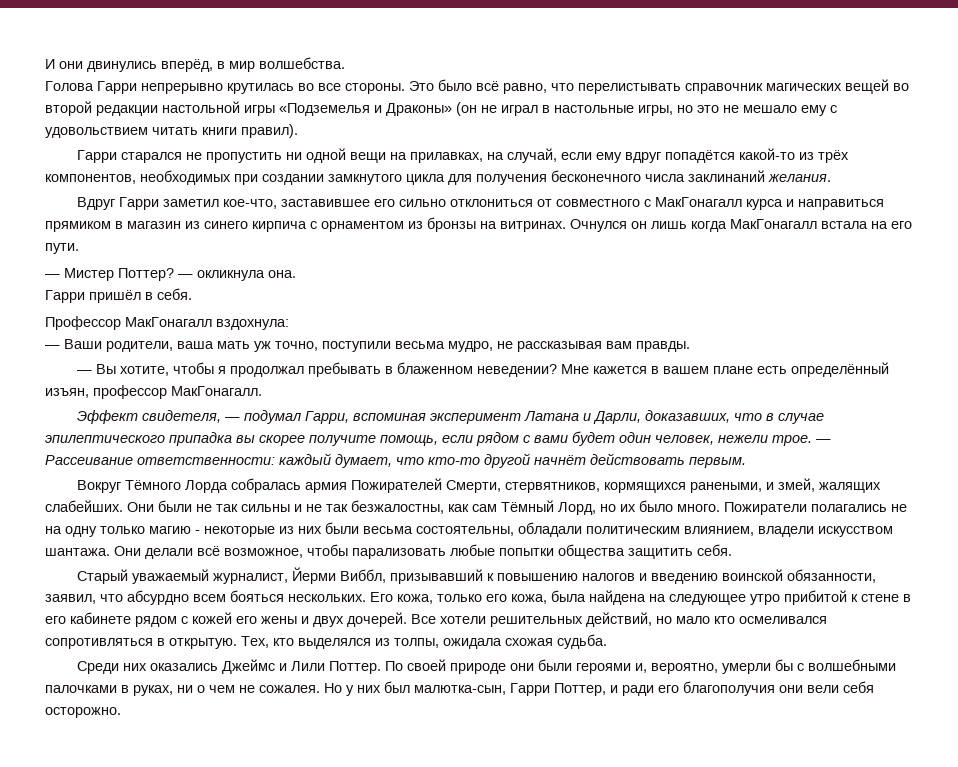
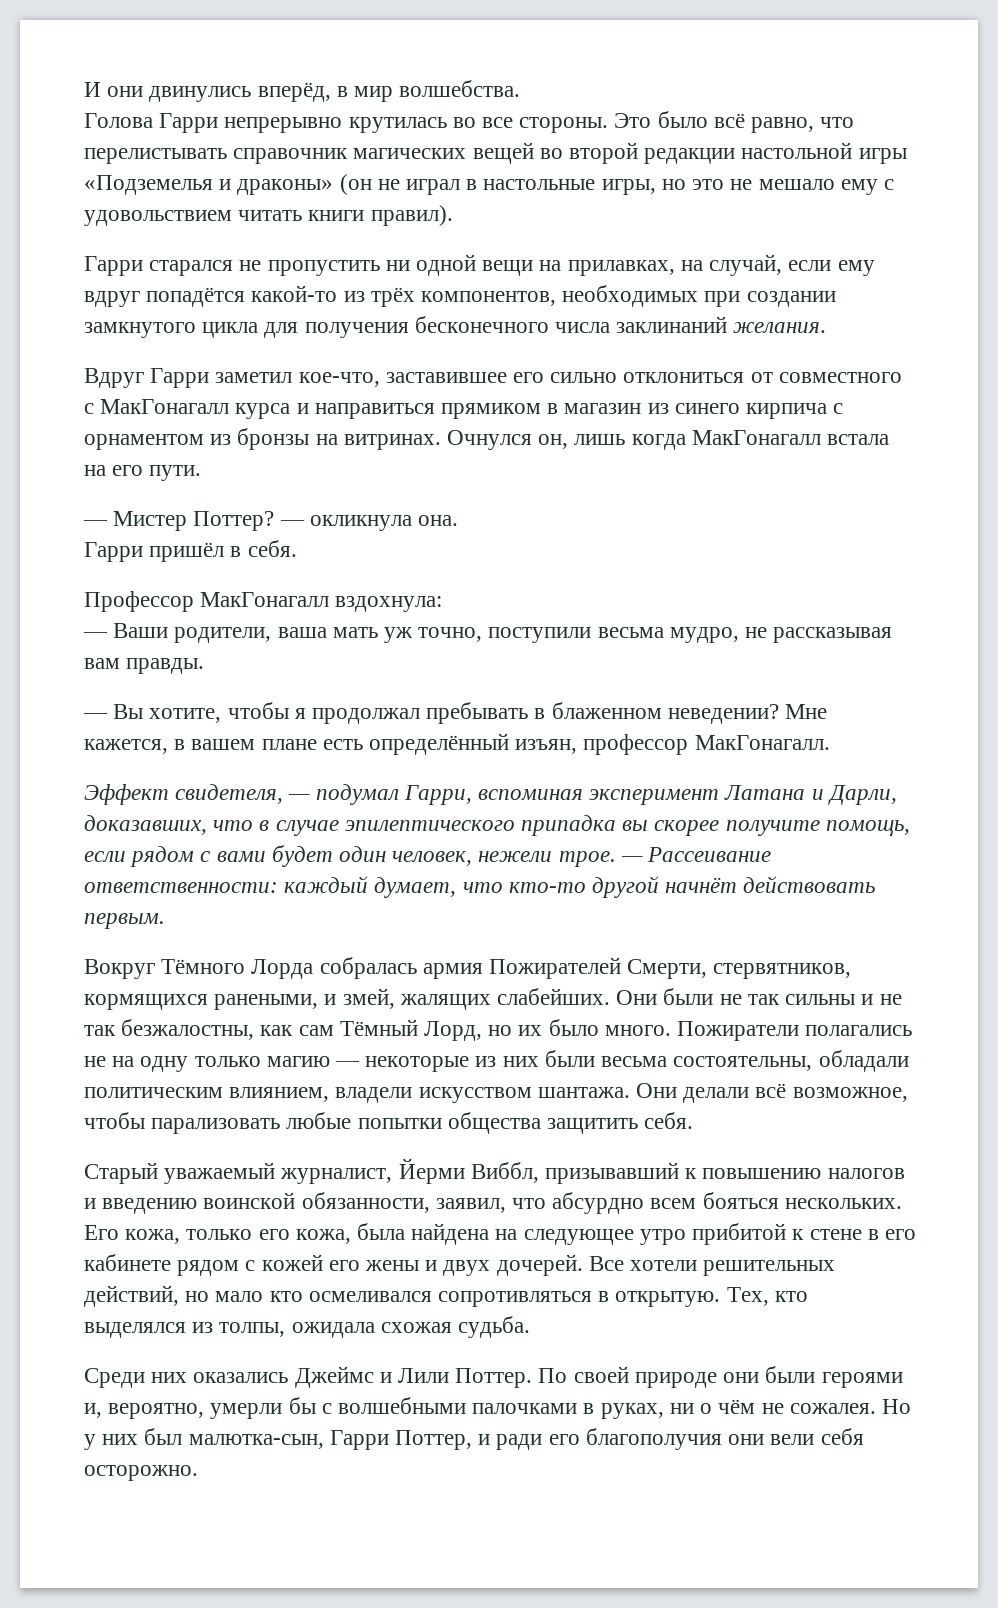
- Это было всё равно, что перелистывать справочник магических вещей во второй редакции настольной игры «Подземелья и Драконы» (он не играл в настольные игры, но это не мешало ему с удовольствием читать книги правил).
+ Это было всё равно, что перелистывать справочник магических вещей во второй редакции настольной игры «Подземелья и драконы» (он не играл в настольные игры, но это не мешало ему с удовольствием читать книги правил).
- Очнулся он лишь когда МакГонагалл встала на его пути.
+ Очнулся он, лишь когда МакГонагалл встала на его пути.
- Мне кажется в вашем плане есть определённый изъян, профессор МакГонагалл.
+ Мне кажется, в вашем плане есть определённый изъян, профессор МакГонагалл.
- Пожиратели полагались не на одну только магию - некоторые из них были весьма состоятельны, обладали политическим влиянием, владели искусством шантажа.
+ Пожиратели полагались не на одну только магию — некоторые из них были весьма состоятельны, обладали политическим влиянием, владели искусством шантажа.
- По своей природе они были героями и, вероятно, умерли бы с волшебными палочками в руках, ни о чем не сожалея.
+ По своей природе они были героями и, вероятно, умерли бы с волшебными палочками в руках, ни о чём не сожалея.

